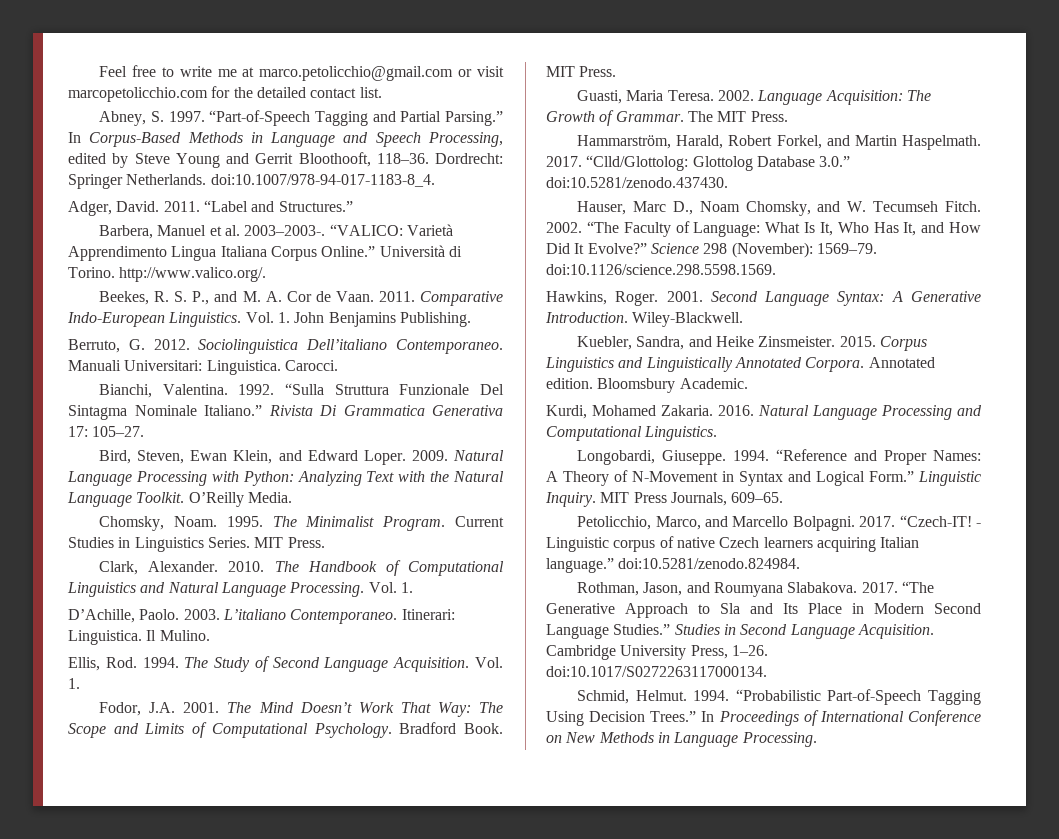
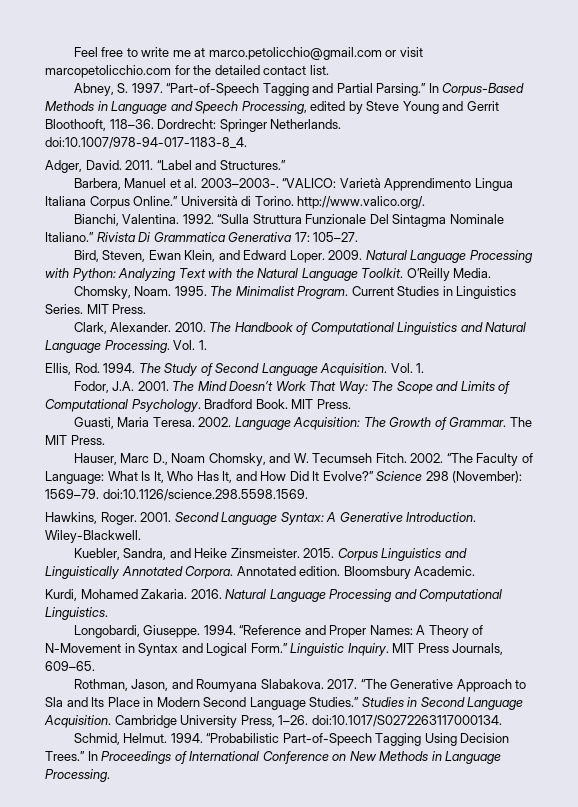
- Beekes, R. S. P., and M. A. Cor de Vaan. 2011. Comparative Indo-European Linguistics. Vol. 1. John Benjamins Publishing.
- Berruto, G. 2012. Sociolinguistica Dell’italiano Contemporaneo. Manuali Universitari: Linguistica. Carocci.
- D’Achille, Paolo. 2003. L’italiano Contemporaneo. Itinerari: Linguistica. Il Mulino.
- Hammarström, Harald, Robert Forkel, and Martin Haspelmath. 2017. “Clld/Glottolog: Glottolog Database 3.0.” doi:10.5281/zenodo.437430.
- Petolicchio, Marco, and Marcello Bolpagni. 2017. “Czech-IT! - Linguistic corpus of native Czech learners acquiring Italian language.” doi:10.5281/zenodo.824984.

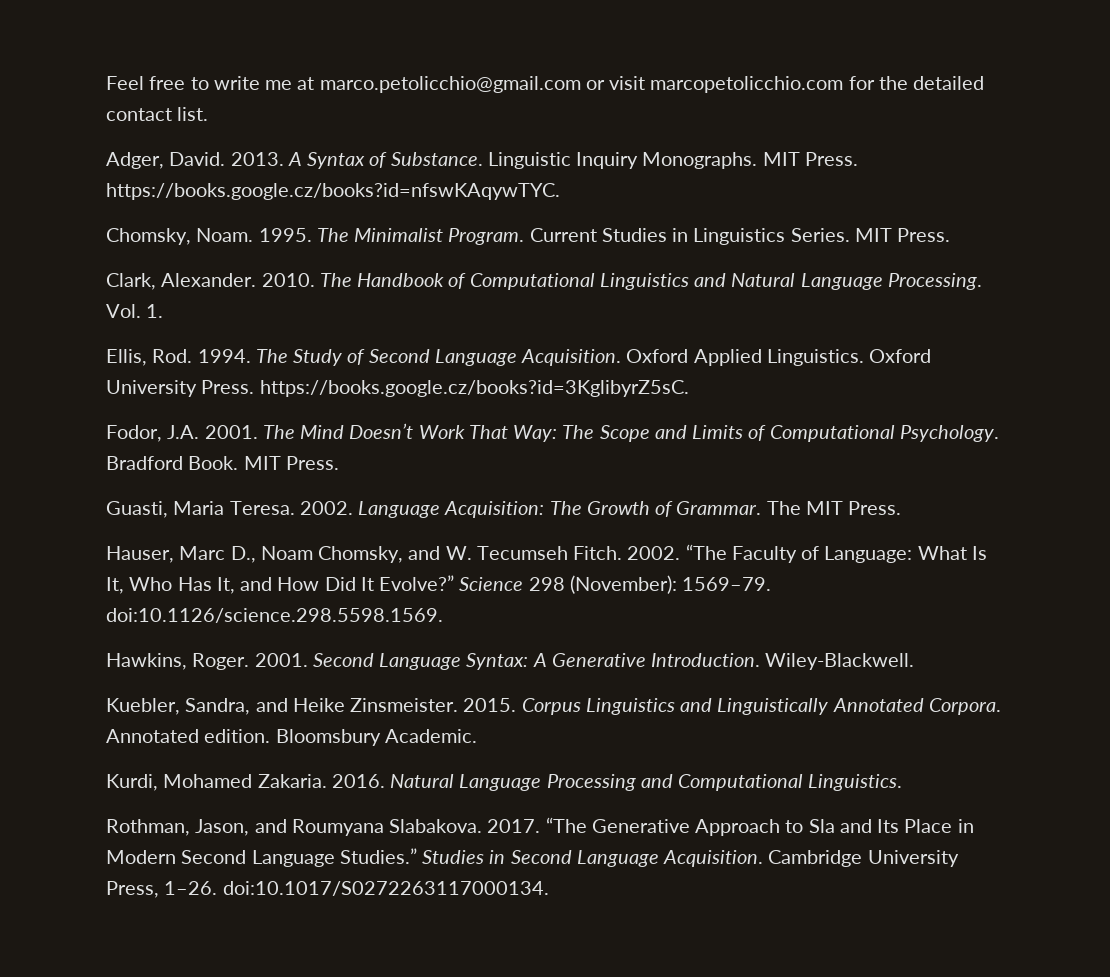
- Abney, S. 1997. “Part-of-Speech Tagging and Partial Parsing.” In Corpus-Based Methods in Language and Speech Processing, edited by Steve Young and Gerrit Bloothooft, 118–36. Dordrecht: Springer Netherlands. doi:10.1007/978-94-017-1183-8_4.
- Adger, David. 2011. “Label and Structures.”
- Barbera, Manuel et al. 2003–2003-. “VALICO: Varietà Apprendimento Lingua Italiana Corpus Online.” Università di Torino. http://www.valico.org/.
- Bianchi, Valentina. 1992. “Sulla Struttura Funzionale Del Sintagma Nominale Italiano.” Rivista Di Grammatica Generativa 17: 105–27.
- Bird, Steven, Ewan Klein, and Edward Loper. 2009. Natural Language Processing with Python: Analyzing Text with the Natural Language Toolkit. O’Reilly Media.
+ Adger, David. 2013. A Syntax of Substance. Linguistic Inquiry Monographs. MIT Press. https://books.google.cz/books?id=nfswKAqywTYC.
- The Study of Second Language Acquisition. Vol. 1.
+ The Study of Second Language Acquisition. Oxford Applied Linguistics. Oxford University Press. https://books.google.cz/books?id=3KglibyrZ5sC.
- Longobardi, Giuseppe. 1994. “Reference and Proper Names: A Theory of N-Movement in Syntax and Logical Form.” Linguistic Inquiry. MIT Press Journals, 609–65.
- Schmid, Helmut. 1994. “Probabilistic Part-of-Speech Tagging Using Decision Trees.” In Proceedings of International Conference on New Methods in Language Processing.

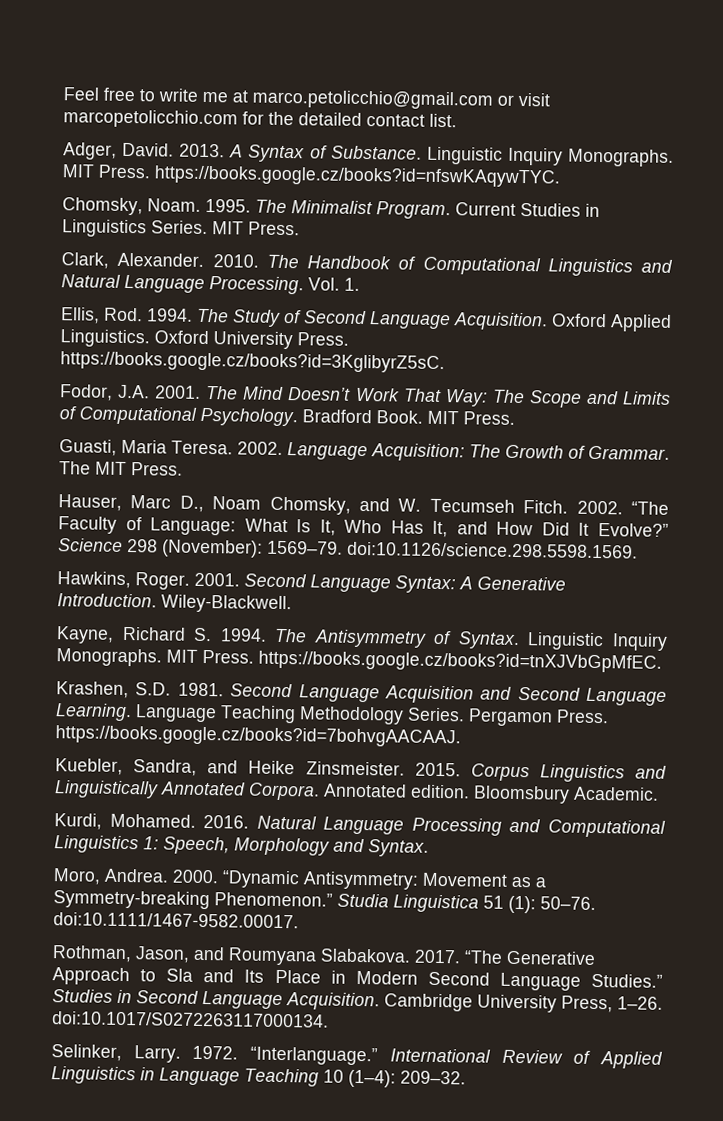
+ Kayne, Richard S. 1994. The Antisymmetry of Syntax. Linguistic Inquiry Monographs. MIT Press. https://books.google.cz/books?id=tnXJVbGpMfEC.
+ Krashen, S.D. 1981. Second Language Acquisition and Second Language Learning. Language Teaching Methodology Series. Pergamon Press. https://books.google.cz/books?id=7bohvgAACAAJ.
- Kurdi, Mohamed Zakaria.
+ Kurdi, Mohamed.
- Natural Language Processing and Computational Linguistics.
+ Natural Language Processing and Computational Linguistics 1: Speech, Morphology and Syntax.
+ Moro, Andrea. 2000. “Dynamic Antisymmetry: Movement as a Symmetry‐breaking Phenomenon.” Studia Linguistica 51 (1): 50–76. doi:10.1111/1467-9582.00017.
+ Selinker, Larry. 1972. “Interlanguage.” International Review of Applied Linguistics in Language Teaching 10 (1–4): 209–32.

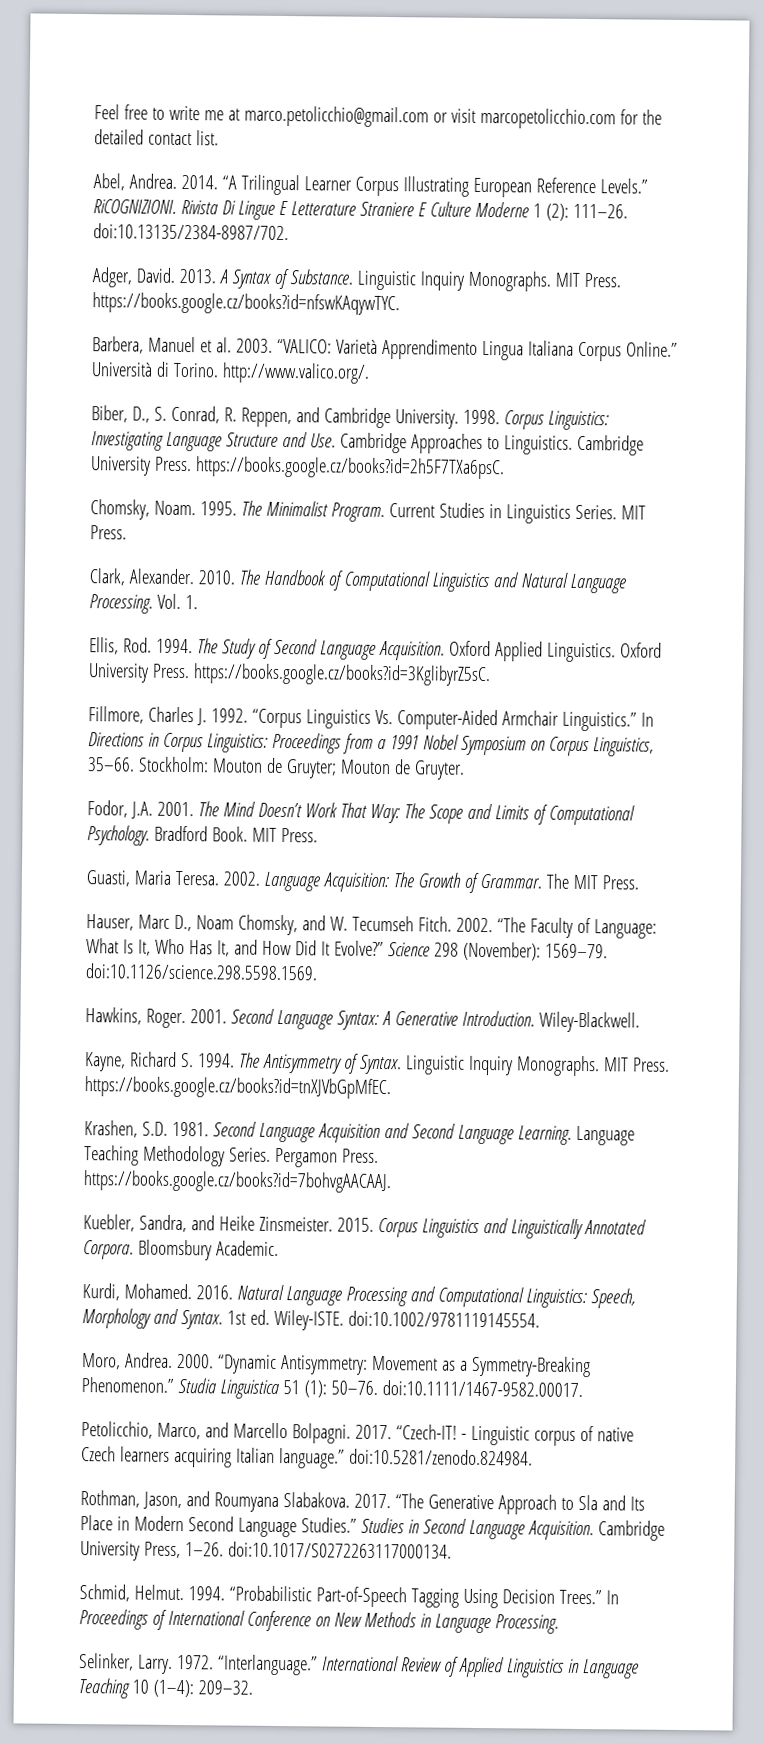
+ Abel, Andrea. 2014. “A Trilingual Learner Corpus Illustrating European Reference Levels.” RiCOGNIZIONI. Rivista Di Lingue E Letterature Straniere E Culture Moderne 1 (2): 111–26. doi:10.13135/2384-8987/702.
+ Barbera, Manuel et al. 2003. “VALICO: Varietà Apprendimento Lingua Italiana Corpus Online.” Università di Torino. http://www.valico.org/.
+ Biber, D., S. Conrad, R. Reppen, and Cambridge University. 1998. Corpus Linguistics: Investigating Language Structure and Use. Cambridge Approaches to Linguistics. Cambridge University Press. https://books.google.cz/books?id=2h5F7TXa6psC.
+ Fillmore, Charles J. 1992. “Corpus Linguistics Vs. Computer-Aided Armchair Linguistics.” In Directions in Corpus Linguistics: Proceedings from a 1991 Nobel Symposium on Corpus Linguistics, 35–66. Stockholm: Mouton de Gruyter; Mouton de Gruyter.
- Annotated edition.
- Natural Language Processing and Computational Linguistics 1: Speech, Morphology and Syntax.
+ Natural Language Processing and Computational Linguistics: Speech, Morphology and Syntax. 1st ed. Wiley-ISTE. doi:10.1002/9781119145554.
- “Dynamic Antisymmetry: Movement as a Symmetry‐breaking Phenomenon.”
+ “Dynamic Antisymmetry: Movement as a Symmetry-Breaking Phenomenon.”
+ Petolicchio, Marco, and Marcello Bolpagni. 2017. “Czech-IT! - Linguistic corpus of native Czech learners acquiring Italian language.” doi:10.5281/zenodo.824984.
+ Schmid, Helmut. 1994. “Probabilistic Part-of-Speech Tagging Using Decision Trees.” In Proceedings of International Conference on New Methods in Language Processing.

